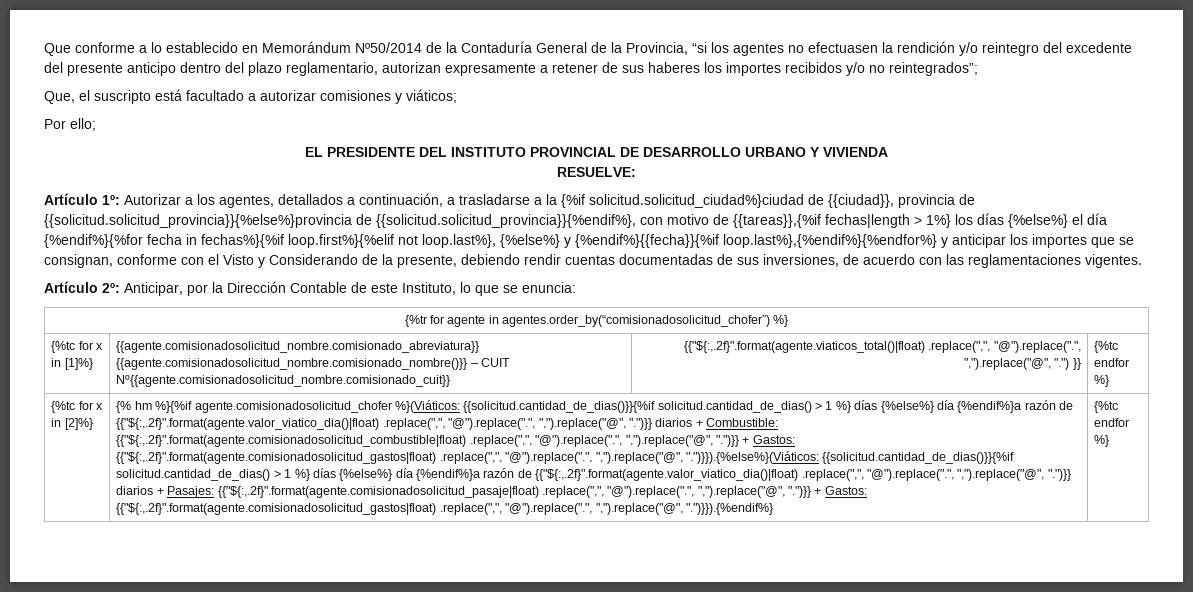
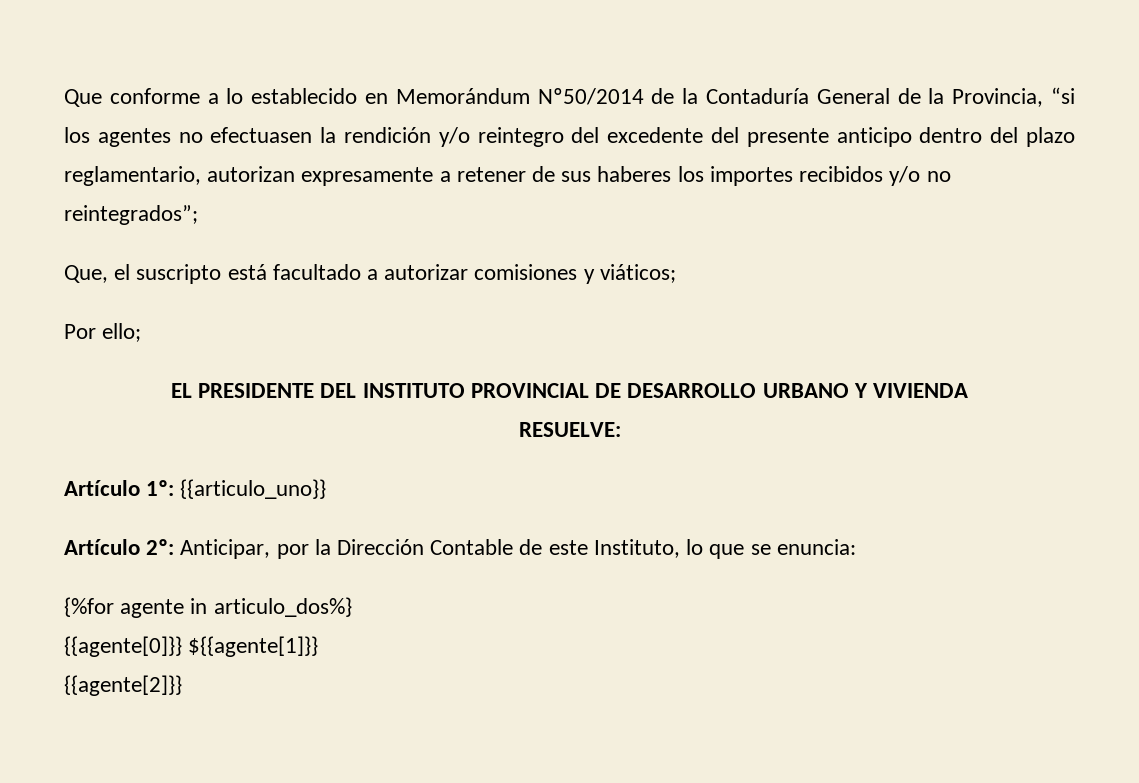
- Artículo 1º: Autorizar a los agentes, detallados a continuación, a trasladarse a la {%if solicitud.solicitud_ciudad%}ciudad de {{ciudad}}, provincia de {{solicitud.solicitud_provincia}}{%else%}provincia de {{solicitud.solicitud_provincia}}{%endif%}, con motivo de {{tareas}},{%if fechas|length > 1%} los días {%else%} el día {%endif%}{%for fecha in fechas%}{%if loop.first%}{%elif not loop.last%}, {%else%} y {%endif%}{{fecha}}{%if loop.last%},{%endif%}{%endfor%} y anticipar los importes que se consignan, conforme con el Visto y Considerando de la presente, debiendo rendir cuentas documentadas de sus inversiones, de acuerdo con las reglamentaciones vigentes.
+ Artículo 1º: {{articulo_uno}}
- {%tr for agente in agentes.order_by(“comisionadosolicitud_chofer”) %}
- {%tc for x in [1]%} | {{agente.comisionadosolicitud_nombre.comisionado_abreviatura}} {{agente.comisionadosolicitud_nombre.comisionado_nombre()}} – CUIT Nº{{agente.comisionadosolicitud_nombre.comisionado_cuit}} | {{"${:,.2f}".format(agente.viaticos_total()|float) .replace(",", "@").replace(".", ",").replace("@", ".") }} | {%tc endfor %}
- {%tc for x in [2]%} | {% hm %}{%if agente.comisionadosolicitud_chofer %}(Viáticos: {{solicitud.cantidad_de_dias()}}{%if solicitud.cantidad_de_dias() > 1 %} días {%else%} día {%endif%}a razón de {{"${:,.2f}".format(agente.valor_viatico_dia()|float) .replace(",", "@").replace(".", ",").replace("@", ".")}} diarios + Combustible: {{"${:,.2f}".format(agente.comisionadosolicitud_combustible|float) .replace(",", "@").replace(".", ",").replace("@", ".")}} + Gastos: {{"${:,.2f}".format(agente.comisionadosolicitud_gastos|float) .replace(",", "@").replace(".", ",").replace("@", ".")}}).{%else%}(Viáticos: {{solicitud.cantidad_de_dias()}}{%if solicitud.cantidad_de_dias() > 1 %} días {%else%} día {%endif%}a razón de {{"${:,.2f}".format(agente.valor_viatico_dia()|float) .replace(",", "@").replace(".", ",").replace("@", ".")}} diarios + Pasajes: {{"${:,.2f}".format(agente.comisionadosolicitud_pasaje|float) .replace(",", "@").replace(".", ",").replace("@", ".")}} + Gastos: {{"${:,.2f}".format(agente.comisionadosolicitud_gastos|float) .replace(",", "@").replace(".", ",").replace("@", ".")}}).{%endif%} | {%tc endfor %}
+ {%for agente in articulo_dos%}
+ {{agente[0]}} ${{agente[1]}}
+ {{agente[2]}}

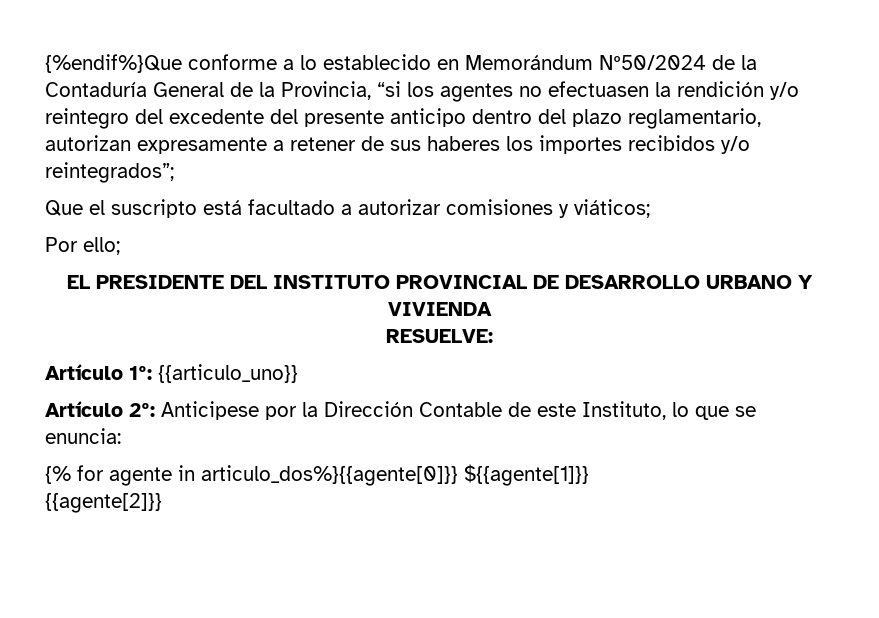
- Que conforme a lo establecido en Memorándum Nº50/2014 de la Contaduría General de la Provincia, “si los agentes no efectuasen la rendición y/o reintegro del excedente del presente anticipo dentro del plazo reglamentario, autorizan expresamente a retener de sus haberes los importes recibidos y/o no reintegrados”;
+ {%endif%}Que conforme a lo establecido en Memorándum Nº50/2024 de la Contaduría General de la Provincia, “si los agentes no efectuasen la rendición y/o reintegro del excedente del presente anticipo dentro del plazo reglamentario, autorizan expresamente a retener de sus haberes los importes recibidos y/o reintegrados”;
- Que, el suscripto está facultado a autorizar comisiones y viáticos;
+ Que el suscripto está facultado a autorizar comisiones y viáticos;
- Artículo 2º: Anticipar, por la Dirección Contable de este Instituto, lo que se enuncia:
+ Artículo 2º: Anticipese por la Dirección Contable de este Instituto, lo que se enuncia:
- {%for agente in articulo_dos%}
- {{agente[0]}} ${{agente[1]}}
+ {% for agente in articulo_dos%}{{agente[0]}} ${{agente[1]}}

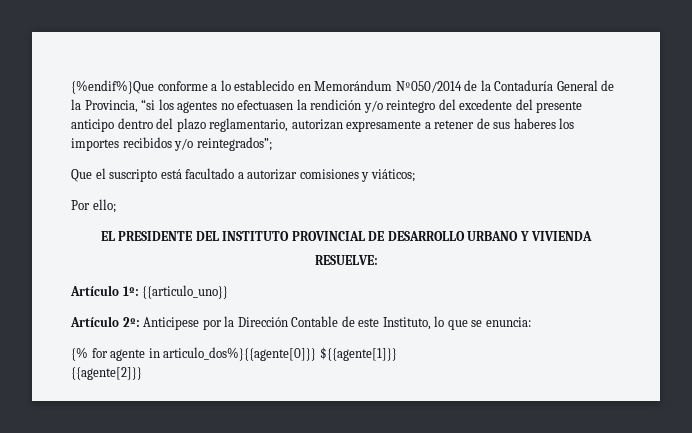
- {%endif%}Que conforme a lo establecido en Memorándum Nº50/2024 de la Contaduría General de la Provincia, “si los agentes no efectuasen la rendición y/o reintegro del excedente del presente anticipo dentro del plazo reglamentario, autorizan expresamente a retener de sus haberes los importes recibidos y/o reintegrados”;
+ {%endif%}Que conforme a lo establecido en Memorándum Nº050/2014 de la Contaduría General de la Provincia, “si los agentes no efectuasen la rendición y/o reintegro del excedente del presente anticipo dentro del plazo reglamentario, autorizan expresamente a retener de sus haberes los importes recibidos y/o reintegrados”;

